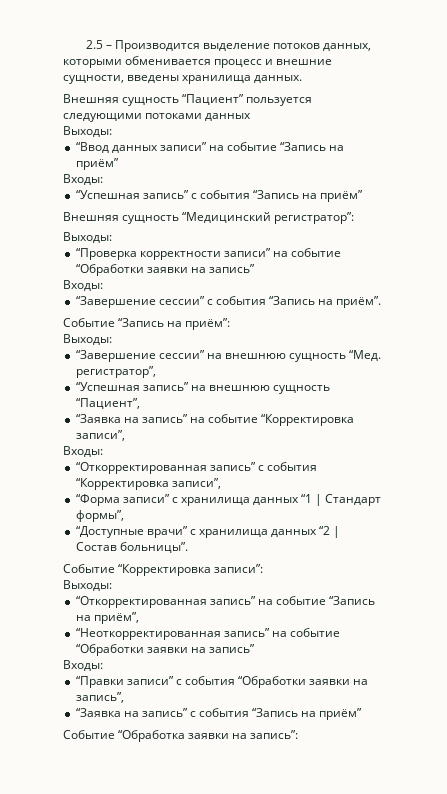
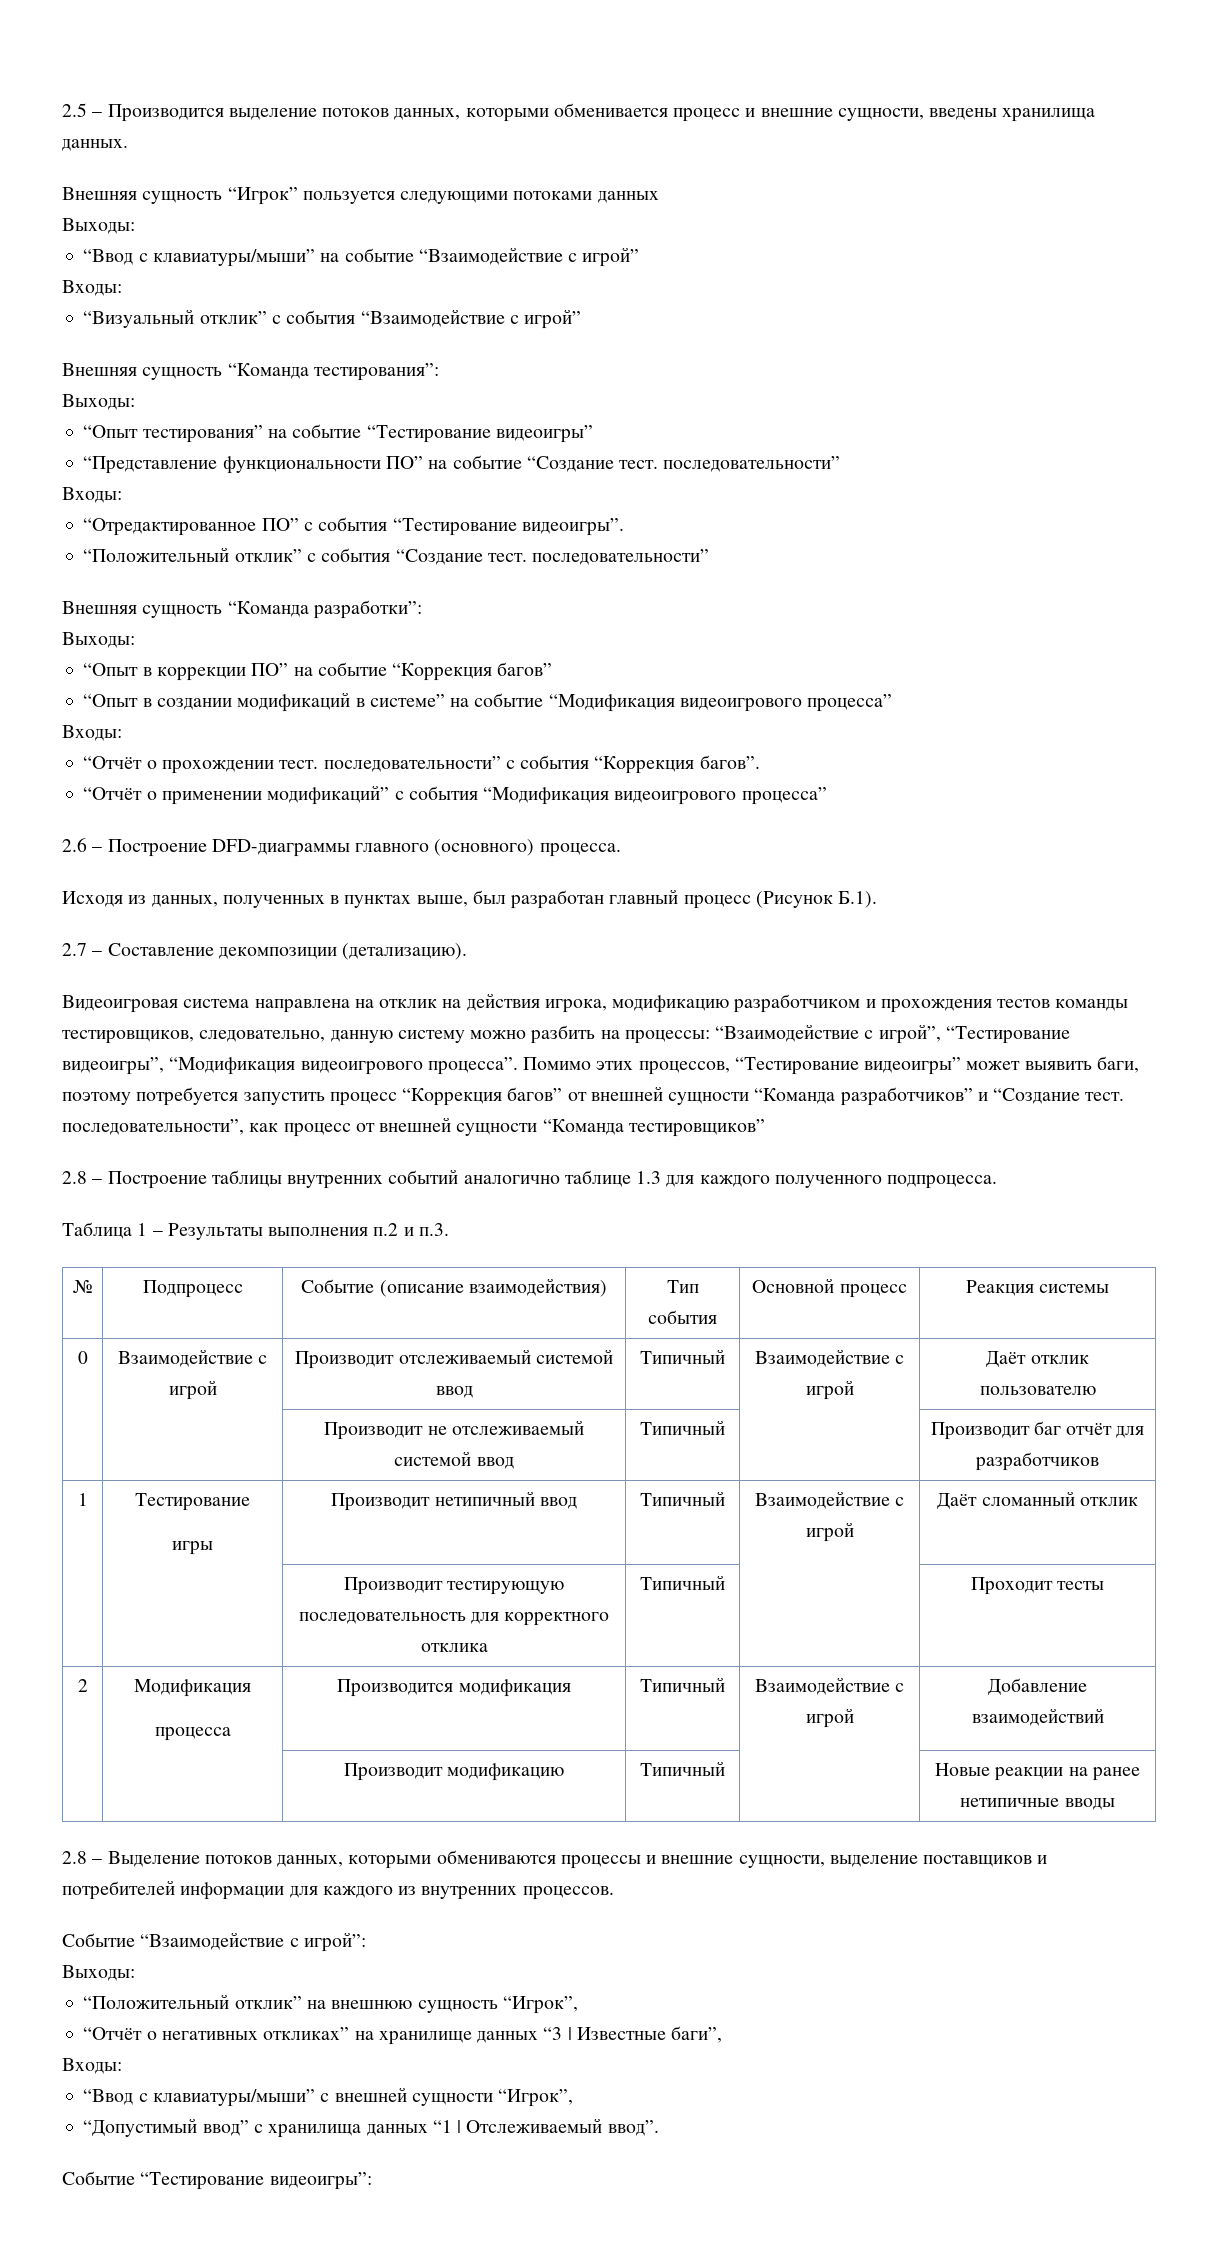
- Внешняя сущность “Пациент” пользуется следующими потоками данных
+ Внешняя сущность “Игрок” пользуется следующими потоками данных
- “Ввод данных записи” на событие “Запись на приём”
+ “Ввод с клавиатуры/мыши” на событие “Взаимодействие с игрой”
  Входы:
- “Успешная запись” с события “Запись на приём”
- Внешняя сущность “Медицинский регистратор”:
+ “Визуальный отклик” с события “Взаимодействие с игрой”
+ Внешняя сущность “Команда тестирования”:
  Выходы:
- “Проверка корректности записи” на событие “Обработки заявки на запись”
+ “Опыт тестирования” на событие “Тестирование видеоигры”
+ “Представление функциональности ПО” на событие “Создание тест. последовательности”
  Входы:
- “Завершение сессии” с события “Запись на приём”.
- Событие “Запись на приём”:
+ “Отредактированное ПО” с события “Тестирование видеоигры”.
+ “Положительный отклик” с события “Создание тест. последовательности”
+ Внешняя сущность “Команда разработки”:
  Выходы:
- “Завершение сессии” на внешнюю сущность “Мед. регистратор”,
- “Успешная запись” на внешнюю сущность “Пациент”,
- “Заявка на запись” на событие “Корректировка записи”,
+ “Опыт в коррекции ПО” на событие “Коррекция багов”
+ “Опыт в создании модификаций в системе” на событие “Модификация видеоигрового процесса”
  Входы:
- “Откорректированная запись” с события “Корректировка записи”,
- “Форма записи” с хранилища данных “1 | Стандарт формы”,
- “Доступные врачи” с хранилища данных “2 | Состав больницы”.
- Событие “Корректировка записи”:
+ “Отчёт о прохождении тест. последовательности” с события “Коррекция багов”.
+ “Отчёт о применении модификаций” с события “Модификация видеоигрового процесса”
+ 2.6 – Построение DFD-диаграммы главного (основного) процесса.
+ Исходя из данных, полученных в пунктах выше, был разработан главный процесс (Рисунок Б.1).
+ 2.7 – Составление декомпозиции (детализацию).
+ Видеоигровая система направлена на отклик на действия игрока, модификацию разработчиком и прохождения тестов команды тестировщиков, следовательно, данную систему можно разбить на процессы: “Взаимодействие с игрой”, “Тестирование видеоигры”, “Модификация видеоигрового процесса”. Помимо этих процессов, “Тестирование видеоигры” может выявить баги, поэтому потребуется запустить процесс “Коррекция багов” от внешней сущности “Команда разработчиков” и “Создание тест. последовательности”, как процесс от внешней сущности “Команда тестировщиков”
+ 2.8 – Построение таблицы внутренних событий аналогично таблице 1.3 для каждого полученного подпроцесса.
+ Таблица 1 – Результаты выполнения п.2 и п.3.
+ № | Подпроцесс | Событие (описание взаимодействия) | Тип события | Основной процесс | Реакция системы
+ 0 | Взаимодействие с игрой | Производит отслеживаемый системой ввод | Типичный | Взаимодействие с игрой | Даёт отклик пользователю
+ | | Производит не отслеживаемый системой ввод | Типичный | | Производит баг отчёт для разработчиков
+ 1 | Тестирование
+ игры | Производит нетипичный ввод | Типичный | Взаимодействие с игрой | Даёт сломанный отклик
+ | | Производит тестирующую последовательность для корректного отклика | Типичный | | Проходит тесты
+ 2 | Модификация
+ процесса | Производится модификация | Типичный | Взаимодействие с игрой | Добавление взаимодействий
+ | | Производит модификацию | Типичный | | Новые реакции на ранее нетипичные вводы
+ 2.8 – Выделение потоков данных, которыми обмениваются процессы и внешние сущности, выделение поставщиков и потребителей информации для каждого из внутренних процессов.
+ Событие “Взаимодействие с игрой”:
  Выходы:
- “Откорректированная запись” на событие “Запись на приём”,
- “Неоткорректированная запись” на событие “Обработки заявки на запись”
+ “Положительный отклик” на внешнюю сущность “Игрок”,
+ “Отчёт о негативных откликах” на хранилище данных “3 | Известные баги”,
  Входы:
- “Правки записи” с события “Обработки заявки на запись”,
- “Заявка на запись” с события “Запись на приём”
- Событие “Обработка заявки на запись”:
+ “Ввод с клавиатуры/мыши” с внешней сущности “Игрок”,
+ “Допустимый ввод” с хранилища данных “1 | Отслеживаемый ввод”.
+ Событие “Тестирование видеоигры”:

